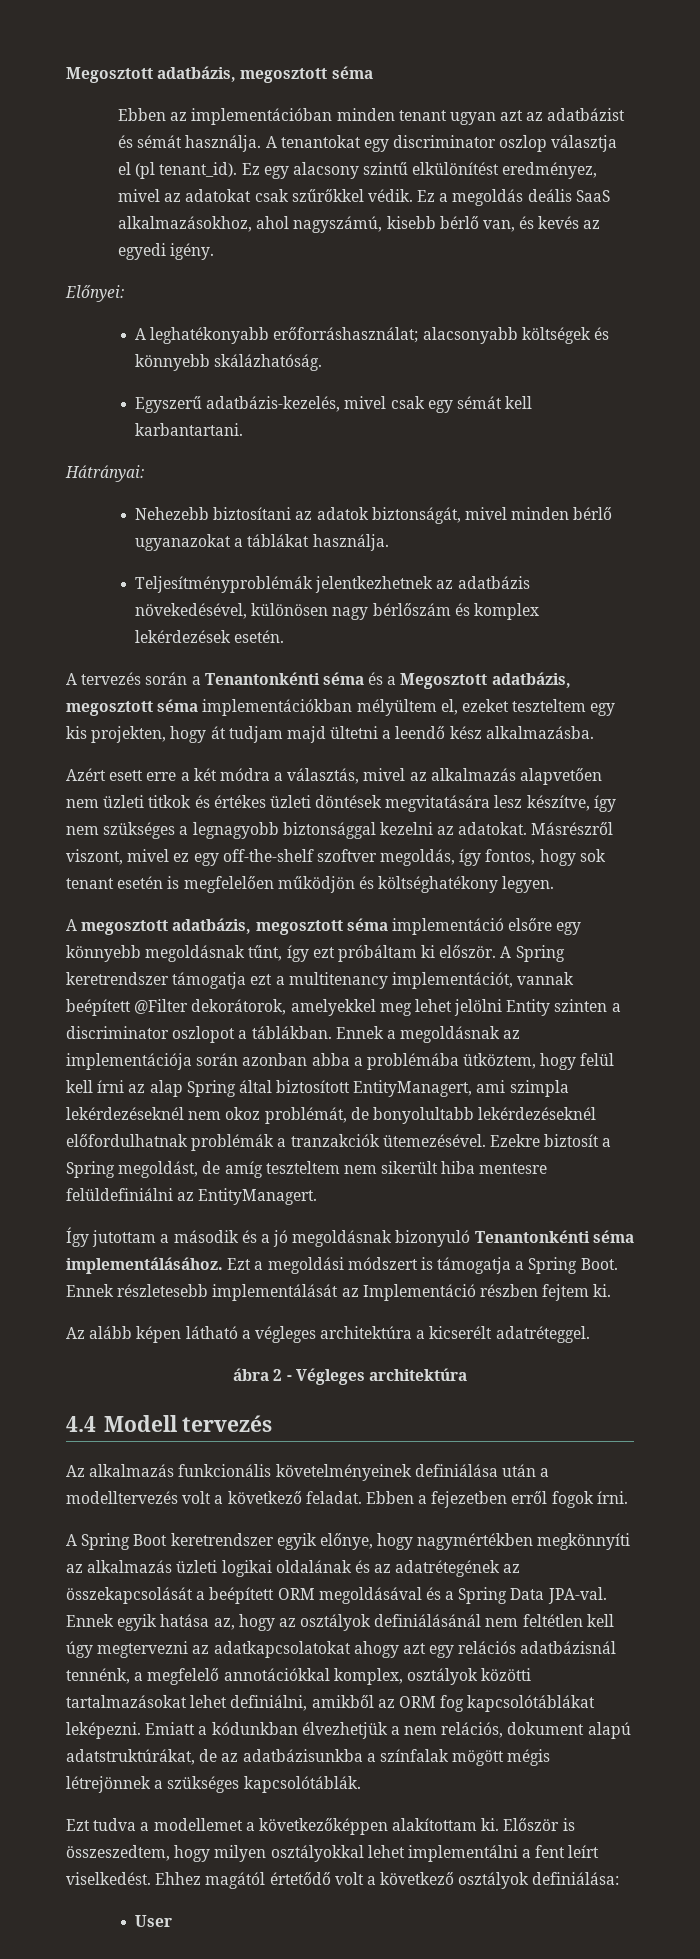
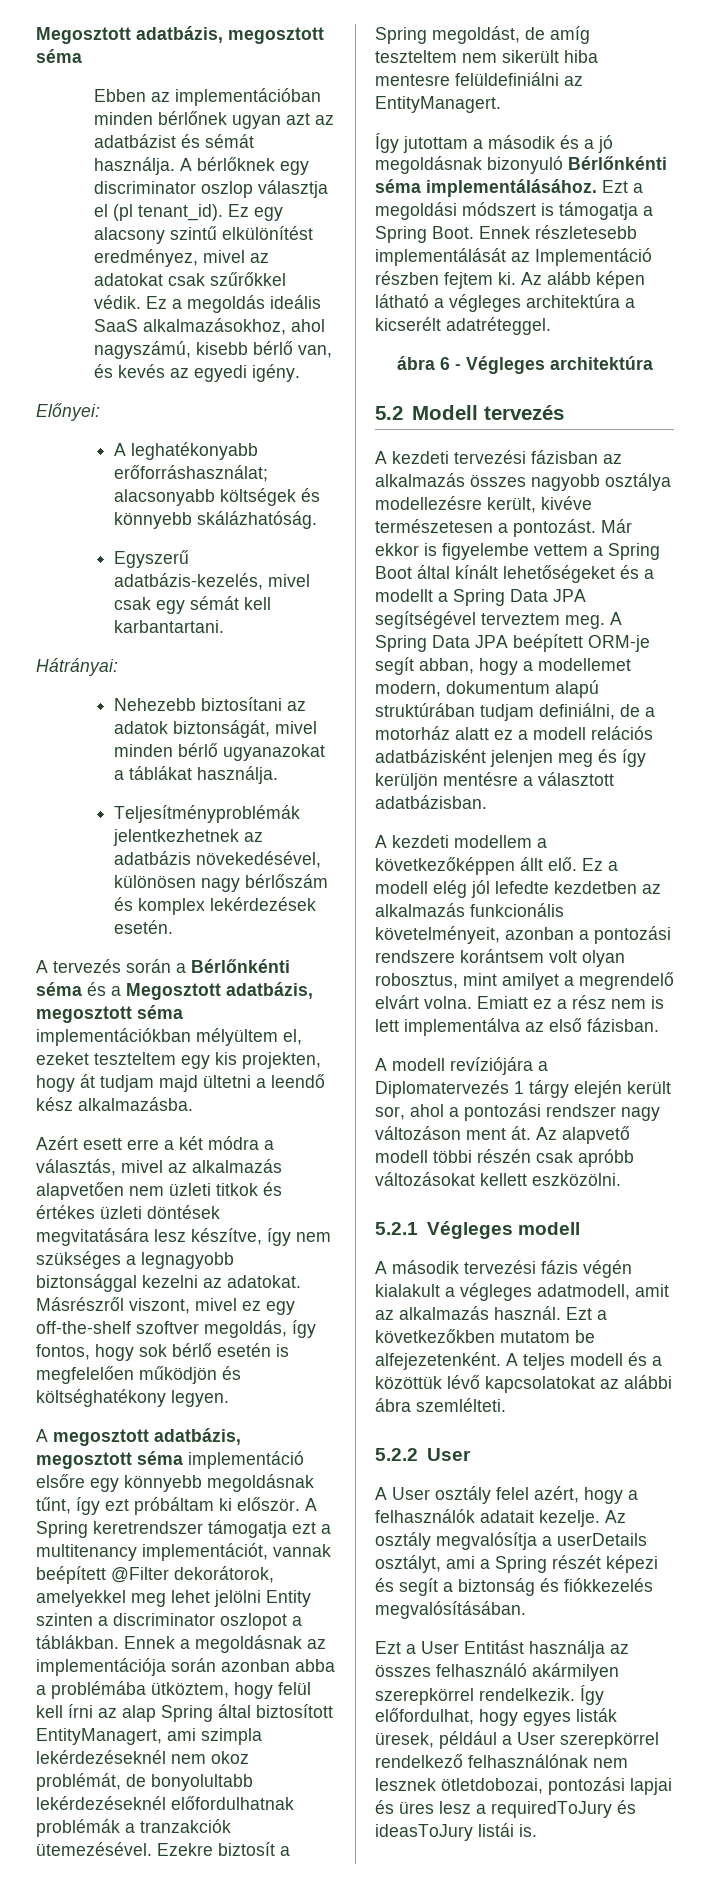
- Ebben az implementációban minden tenant ugyan azt az adatbázist és sémát használja.
+ Ebben az implementációban minden bérlőnek ugyan azt az adatbázist és sémát használja.
- A tenantokat egy discriminator oszlop választja el (pl tenant_id).
+ A bérlőknek egy discriminator oszlop választja el (pl tenant_id).
- Ez a megoldás deális SaaS alkalmazásokhoz, ahol nagyszámú, kisebb bérlő van, és kevés az egyedi igény.
+ Ez a megoldás ideális SaaS alkalmazásokhoz, ahol nagyszámú, kisebb bérlő van, és kevés az egyedi igény.
- A tervezés során a Tenantonkénti séma és a Megosztott adatbázis, megosztott séma implementációkban mélyültem el, ezeket teszteltem egy kis projekten, hogy át tudjam majd ültetni a leendő kész alkalmazásba.
+ A tervezés során a Bérlőnkénti séma és a Megosztott adatbázis, megosztott séma implementációkban mélyültem el, ezeket teszteltem egy kis projekten, hogy át tudjam majd ültetni a leendő kész alkalmazásba.
- Másrészről viszont, mivel ez egy off-the-shelf szoftver megoldás, így fontos, hogy sok tenant esetén is megfelelően működjön és költséghatékony legyen.
+ Másrészről viszont, mivel ez egy off-the-shelf szoftver megoldás, így fontos, hogy sok bérlő esetén is megfelelően működjön és költséghatékony legyen.
- Így jutottam a második és a jó megoldásnak bizonyuló Tenantonkénti séma implementálásához.
+ Így jutottam a második és a jó megoldásnak bizonyuló Bérlőnkénti séma implementálásához.
- Ennek részletesebb implementálását az Implementáció részben fejtem ki.
- Az alább képen látható a végleges architektúra a kicserélt adatréteggel.
+ Ennek részletesebb implementálását az Implementáció részben fejtem ki. Az alább képen látható a végleges architektúra a kicserélt adatréteggel.
- ábra 2 - Végleges architektúra
+ ábra 6 - Végleges architektúra
- 4.4 Modell tervezés
+ 5.2 Modell tervezés
- Az alkalmazás funkcionális követelményeinek definiálása után a modelltervezés volt a következő feladat. Ebben a fejezetben erről fogok írni.
- A Spring Boot keretrendszer egyik előnye, hogy nagymértékben megkönnyíti az alkalmazás üzleti logikai oldalának és az adatrétegének az összekapcsolását a beépített ORM megoldásával és a Spring Data JPA-val. Ennek egyik hatása az, hogy az osztályok definiálásánál nem feltétlen kell úgy megtervezni az adatkapcsolatokat ahogy azt egy relációs adatbázisnál tennénk, a megfelelő annotációkkal komplex, osztályok közötti tartalmazásokat lehet definiálni, amikből az ORM fog kapcsolótáblákat leképezni. Emiatt a kódunkban élvezhetjük a nem relációs, dokument alapú adatstruktúrákat, de az adatbázisunkba a színfalak mögött mégis létrejönnek a szükséges kapcsolótáblák.
- Ezt tudva a modellemet a következőképpen alakítottam ki. Először is összeszedtem, hogy milyen osztályokkal lehet implementálni a fent leírt viselkedést. Ehhez magától értetődő volt a következő osztályok definiálása:
- User
+ A kezdeti tervezési fázisban az alkalmazás összes nagyobb osztálya modellezésre került, kivéve természetesen a pontozást. Már ekkor is figyelembe vettem a Spring Boot által kínált lehetőségeket és a modellt a Spring Data JPA segítségével terveztem meg. A Spring Data JPA beépített ORM-je segít abban, hogy a modellemet modern, dokumentum alapú struktúrában tudjam definiálni, de a motorház alatt ez a modell relációs adatbázisként jelenjen meg és így kerüljön mentésre a választott adatbázisban.
+ A kezdeti modellem a következőképpen állt elő. Ez a modell elég jól lefedte kezdetben az alkalmazás funkcionális követelményeit, azonban a pontozási rendszere korántsem volt olyan robosztus, mint amilyet a megrendelő elvárt volna. Emiatt ez a rész nem is lett implementálva az első fázisban.
+ A modell revíziójára a Diplomatervezés 1 tárgy elején került sor, ahol a pontozási rendszer nagy változáson ment át. Az alapvető modell többi részén csak apróbb változásokat kellett eszközölni.
+ 5.2.1 Végleges modell
+ A második tervezési fázis végén kialakult a végleges adatmodell, amit az alkalmazás használ. Ezt a következőkben mutatom be alfejezetenként. A teljes modell és a közöttük lévő kapcsolatokat az alábbi ábra szemlélteti.
+ 5.2.2 User
+ A User osztály felel azért, hogy a felhasználók adatait kezelje. Az osztály megvalósítja a userDetails osztályt, ami a Spring részét képezi és segít a biztonság és fiókkezelés megvalósításában.
+ Ezt a User Entitást használja az összes felhasználó akármilyen szerepkörrel rendelkezik. Így előfordulhat, hogy egyes listák üresek, például a User szerepkörrel rendelkező felhasználónak nem lesznek ötletdobozai, pontozási lapjai és üres lesz a requiredToJury és ideasToJury listái is.

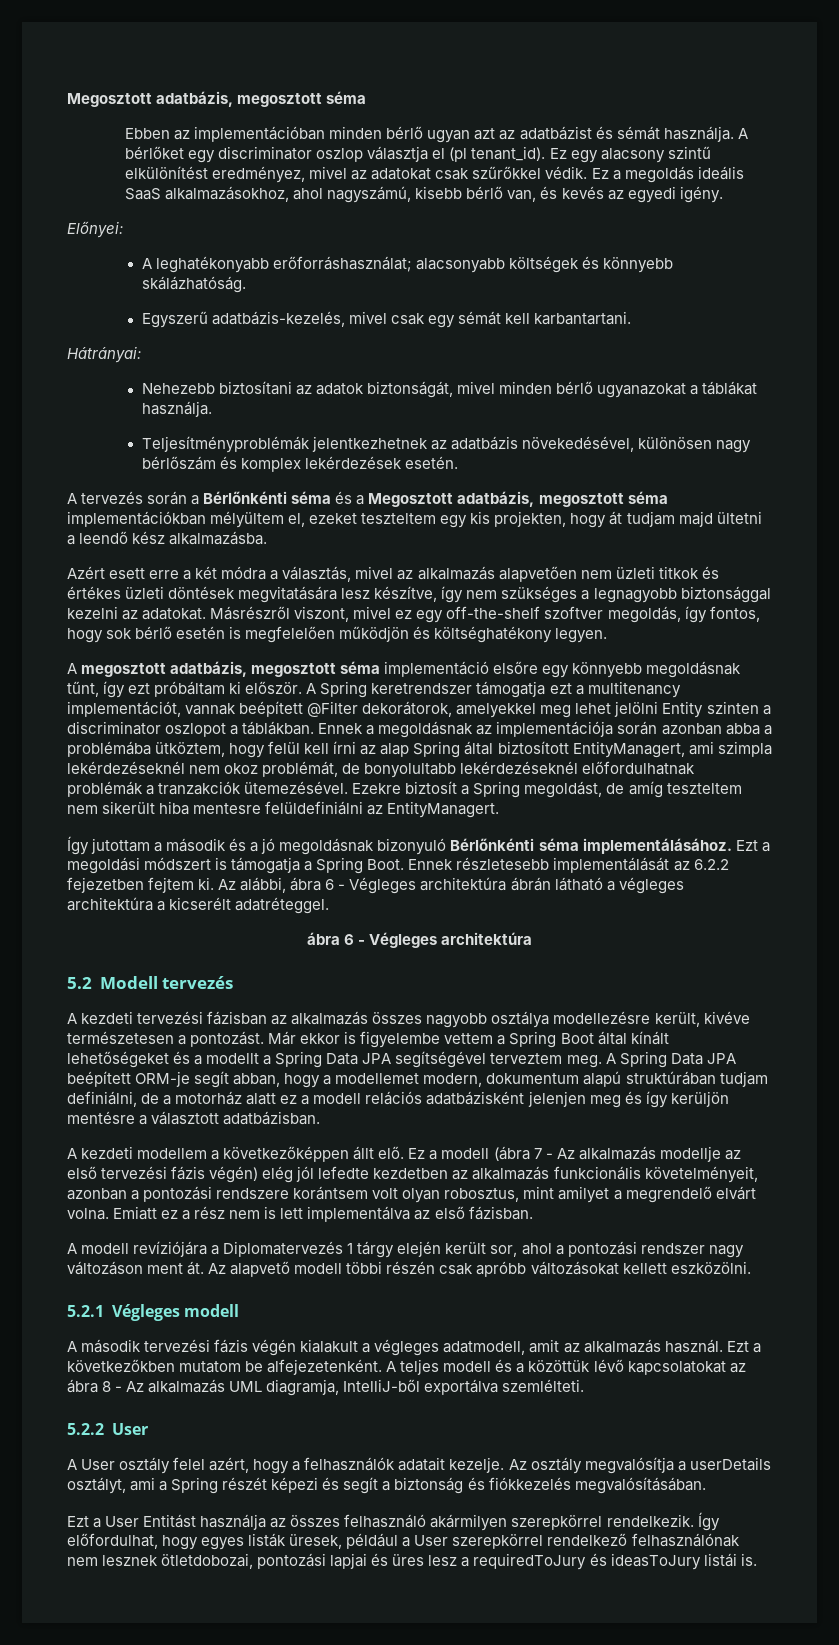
- Ebben az implementációban minden bérlőnek ugyan azt az adatbázist és sémát használja.
+ Ebben az implementációban minden bérlő ugyan azt az adatbázist és sémát használja.
- A bérlőknek egy discriminator oszlop választja el (pl tenant_id).
+ A bérlőket egy discriminator oszlop választja el (pl tenant_id).
- Ennek részletesebb implementálását az Implementáció részben fejtem ki.
+ Ennek részletesebb implementálását az 6.2.2 fejezetben fejtem ki.
- Az alább képen látható a végleges architektúra a kicserélt adatréteggel.
+ Az alábbi, ábra 6 - Végleges architektúra ábrán látható a végleges architektúra a kicserélt adatréteggel.
- Ez a modell elég jól lefedte kezdetben az alkalmazás funkcionális követelményeit, azonban a pontozási rendszere korántsem volt olyan robosztus, mint amilyet a megrendelő elvárt volna.
+ Ez a modell (ábra 7 - Az alkalmazás modellje az első tervezési fázis végén) elég jól lefedte kezdetben az alkalmazás funkcionális követelményeit, azonban a pontozási rendszere korántsem volt olyan robosztus, mint amilyet a megrendelő elvárt volna.
- A teljes modell és a közöttük lévő kapcsolatokat az alábbi ábra szemlélteti.
+ A teljes modell és a közöttük lévő kapcsolatokat az ábra 8 - Az alkalmazás UML diagramja, IntelliJ-ből exportálva szemlélteti.

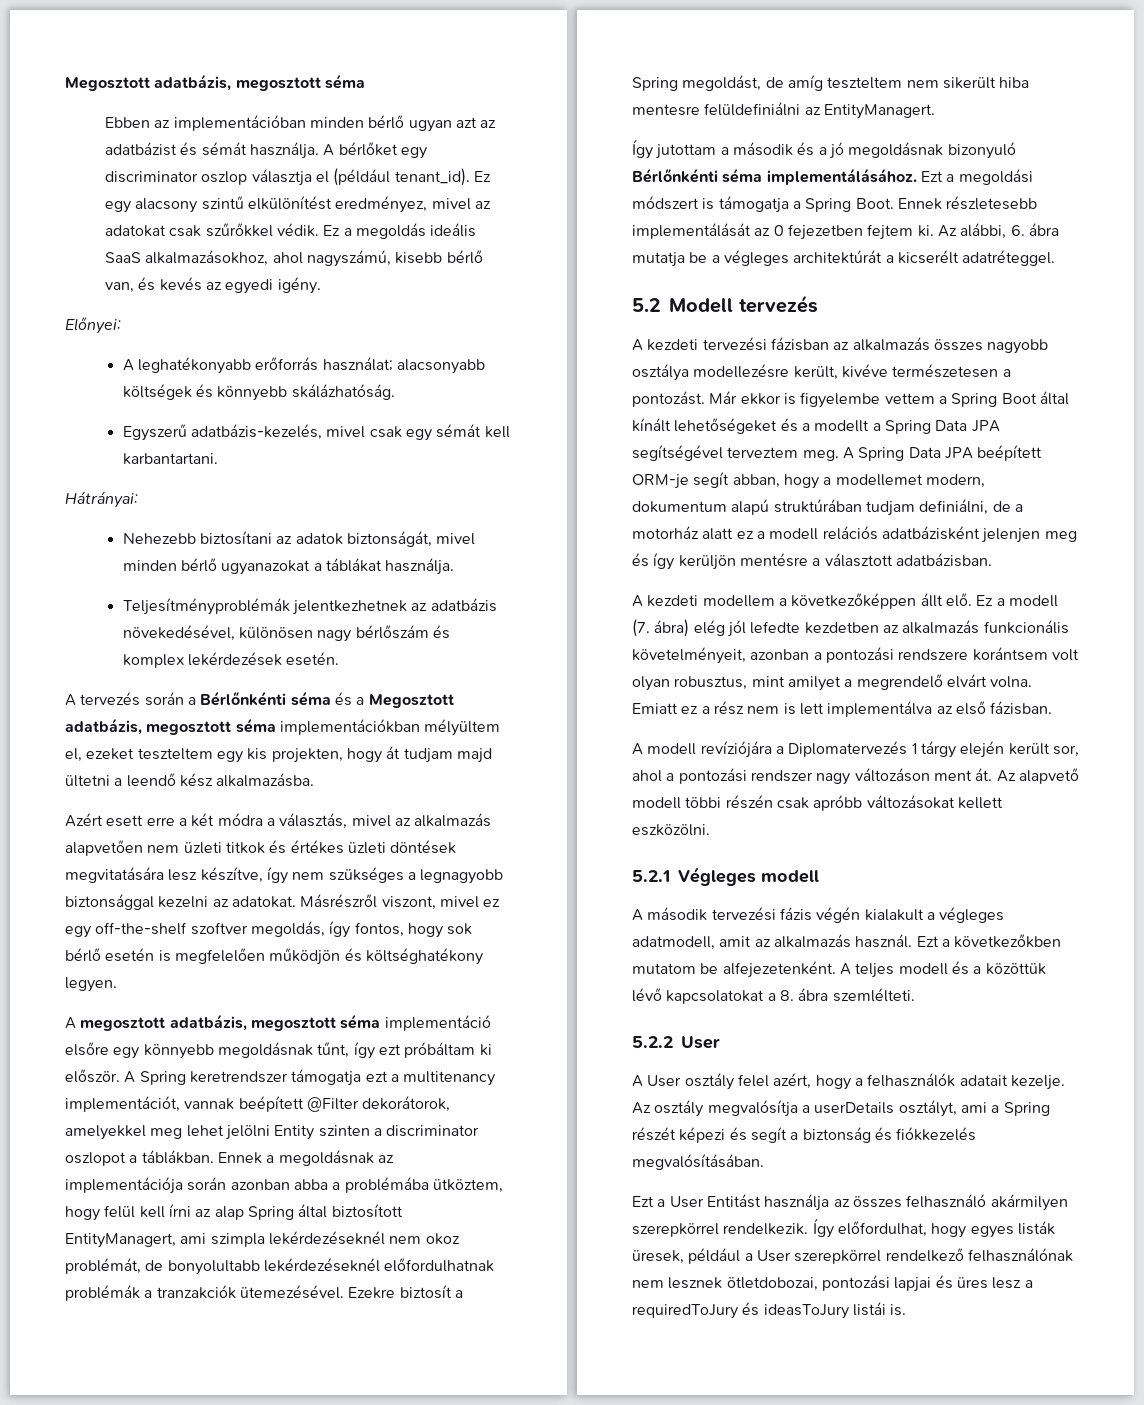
- A bérlőket egy discriminator oszlop választja el (pl tenant_id).
+ A bérlőket egy discriminator oszlop választja el (például tenant_id).
- A leghatékonyabb erőforráshasználat; alacsonyabb költségek és könnyebb skálázhatóság.
+ A leghatékonyabb erőforrás használat; alacsonyabb költségek és könnyebb skálázhatóság.
- Ennek részletesebb implementálását az 6.2.2 fejezetben fejtem ki.
+ Ennek részletesebb implementálását az 0 fejezetben fejtem ki.
- Az alábbi, ábra 6 - Végleges architektúra ábrán látható a végleges architektúra a kicserélt adatréteggel.
- ábra 6 - Végleges architektúra
+ Az alábbi, 6. ábra mutatja be a végleges architektúrát a kicserélt adatréteggel.
- Ez a modell (ábra 7 - Az alkalmazás modellje az első tervezési fázis végén) elég jól lefedte kezdetben az alkalmazás funkcionális követelményeit, azonban a pontozási rendszere korántsem volt olyan robosztus, mint amilyet a megrendelő elvárt volna.
+ Ez a modell (7. ábra) elég jól lefedte kezdetben az alkalmazás funkcionális követelményeit, azonban a pontozási rendszere korántsem volt olyan robusztus, mint amilyet a megrendelő elvárt volna.
- A teljes modell és a közöttük lévő kapcsolatokat az ábra 8 - Az alkalmazás UML diagramja, IntelliJ-ből exportálva szemlélteti.
+ A teljes modell és a közöttük lévő kapcsolatokat a 8. ábra szemlélteti.

